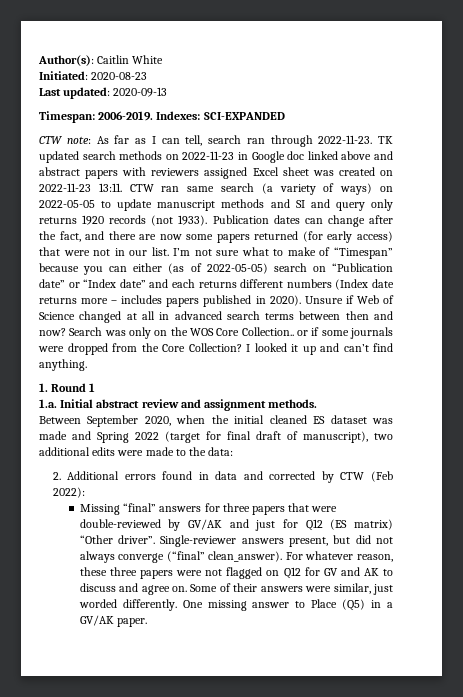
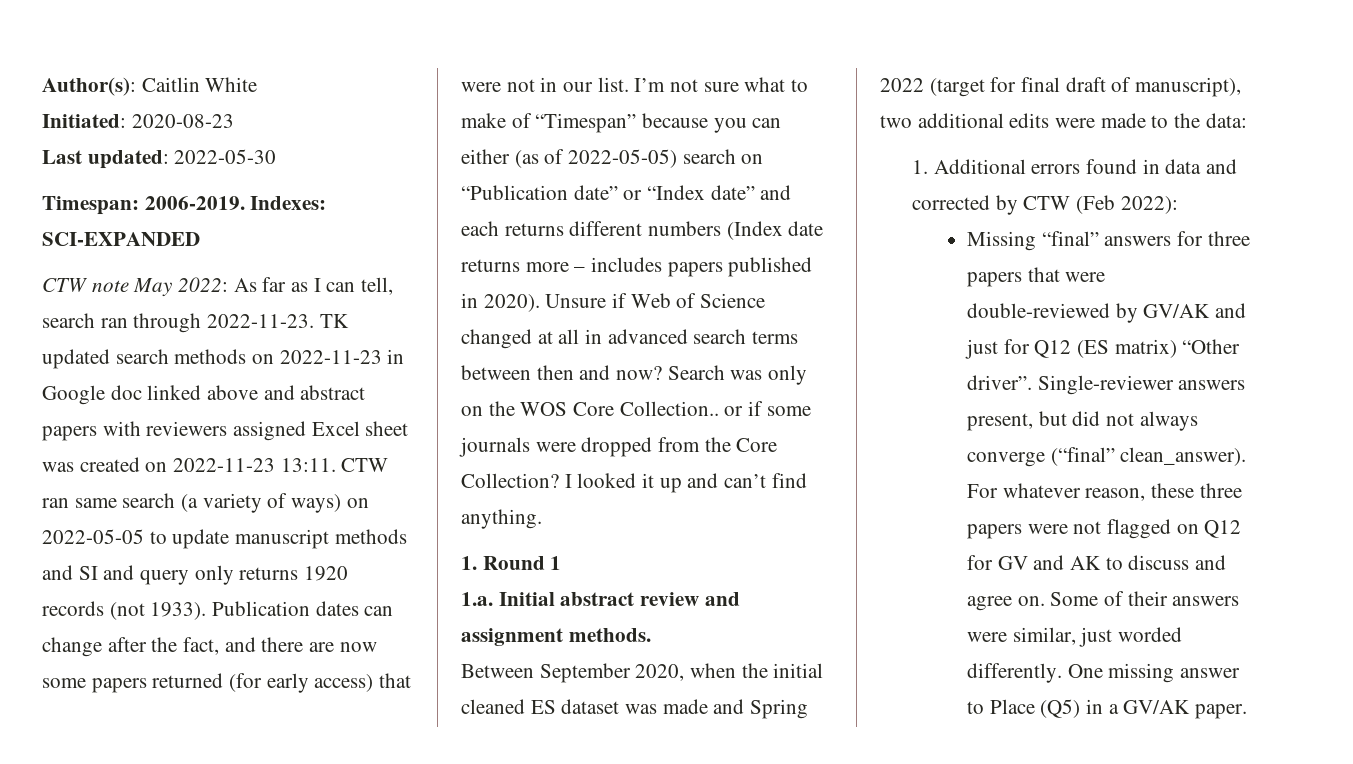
- Last updated: 2020-09-13
+ Last updated: 2022-05-30
- CTW note: As far as I can tell, search ran through 2022-11-23.
+ CTW note May 2022: As far as I can tell, search ran through 2022-11-23.
- 2. Additional errors found in data and corrected by CTW (Feb 2022):
+ 1. Additional errors found in data and corrected by CTW (Feb 2022):

